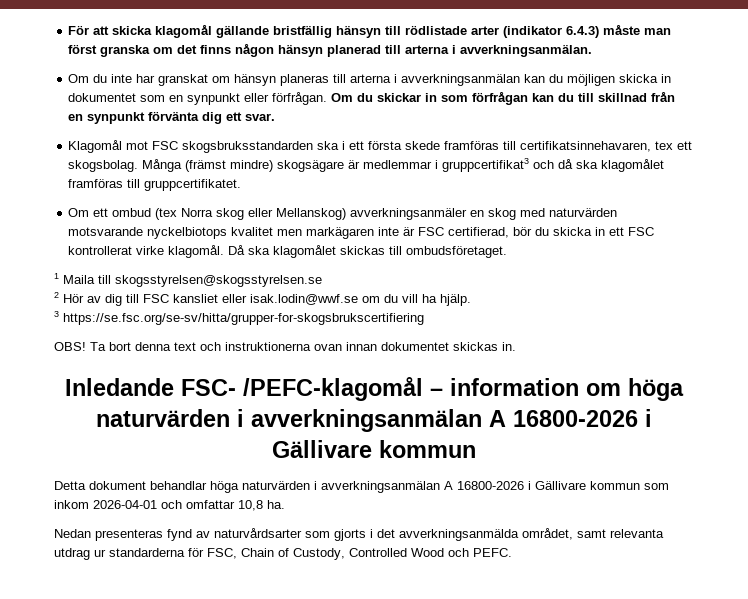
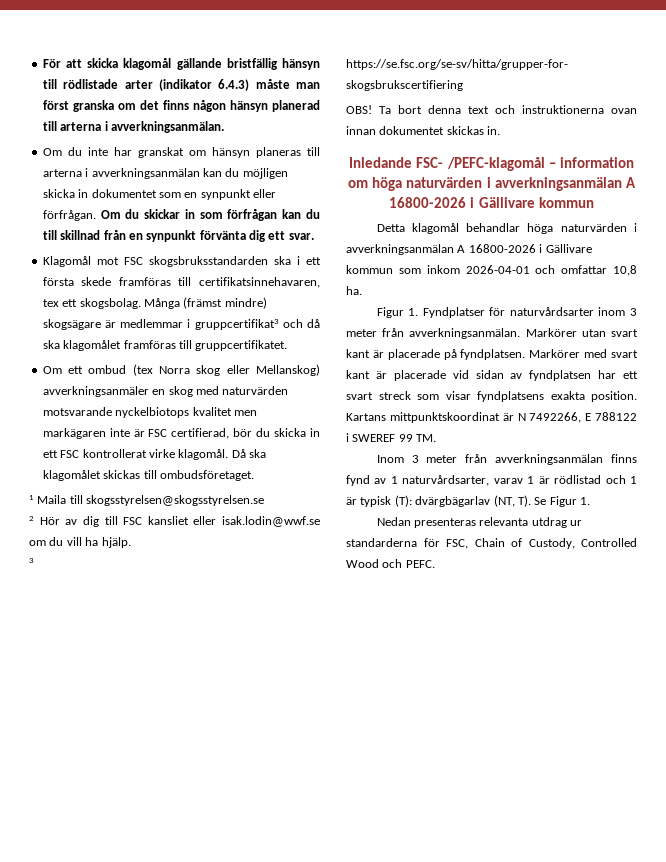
- Detta dokument behandlar höga naturvärden i avverkningsanmälan A 16800-2026 i Gällivare kommun som inkom 2026-04-01 och omfattar 10,8 ha.
+ Detta klagomål behandlar höga naturvärden i avverkningsanmälan A 16800-2026 i Gällivare kommun som inkom 2026-04-01 och omfattar 10,8 ha.
- Nedan presenteras fynd av naturvårdsarter som gjorts i det avverkningsanmälda området, samt relevanta utdrag ur standarderna för FSC, Chain of Custody, Controlled Wood och PEFC.
+ Figur 1. Fyndplatser för naturvårdsarter inom 3 meter från avverkningsanmälan. Markörer utan svart kant är placerade på fyndplatsen. Markörer med svart kant är placerade vid sidan av fyndplatsen har ett svart streck som visar fyndplatsens exakta position. Kartans mittpunktskoordinat är N 7492266, E 788122 i SWEREF 99 TM.
+ Inom 3 meter från avverkningsanmälan finns fynd av 1 naturvårdsarter, varav 1 är rödlistad och 1 är typisk (T): dvärgbägarlav (NT, T). Se Figur 1.
+ Nedan presenteras relevanta utdrag ur standarderna för FSC, Chain of Custody, Controlled Wood och PEFC.

